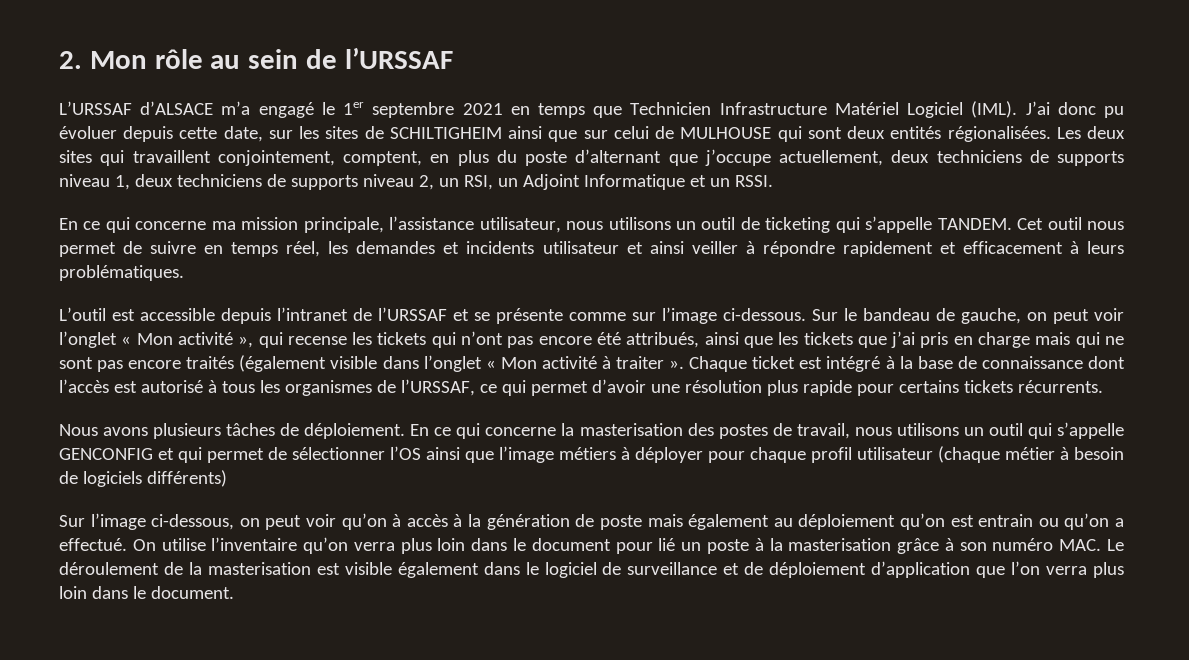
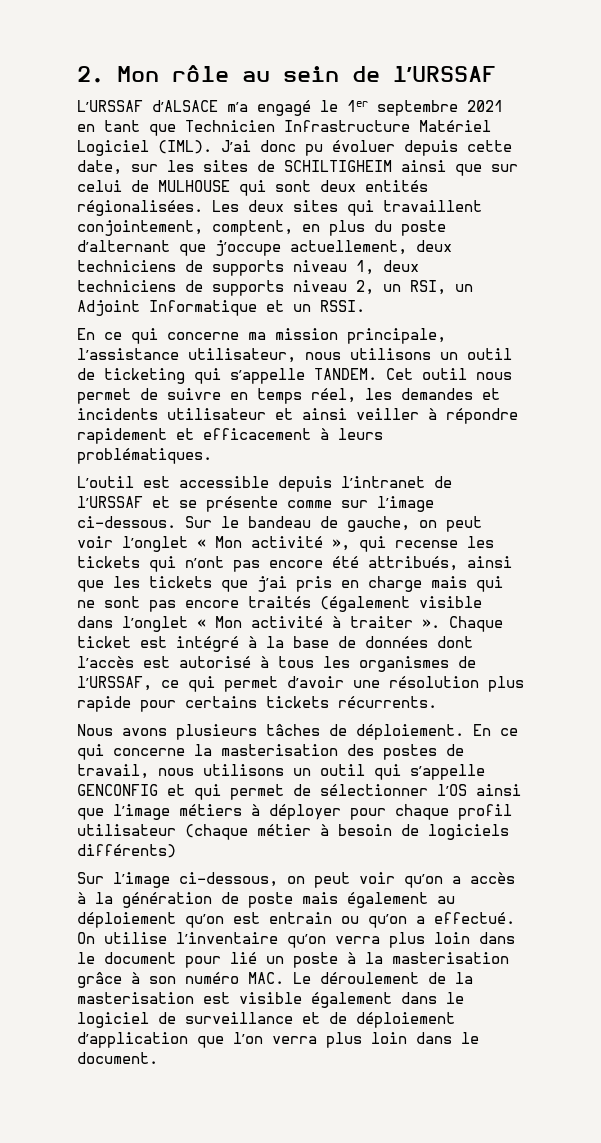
- L’URSSAF d’ALSACE m’a engagé le 1er septembre 2021 en temps que Technicien Infrastructure Matériel Logiciel (IML).
+ L’URSSAF d’ALSACE m’a engagé le 1er septembre 2021 en tant que Technicien Infrastructure Matériel Logiciel (IML).
- Chaque ticket est intégré à la base de connaissance dont l’accès est autorisé à tous les organismes de l’URSSAF, ce qui permet d’avoir une résolution plus rapide pour certains tickets récurrents.
+ Chaque ticket est intégré à la base de données dont l’accès est autorisé à tous les organismes de l’URSSAF, ce qui permet d’avoir une résolution plus rapide pour certains tickets récurrents.
- Sur l’image ci-dessous, on peut voir qu’on à accès à la génération de poste mais également au déploiement qu’on est entrain ou qu’on a effectué.
+ Sur l’image ci-dessous, on peut voir qu’on a accès à la génération de poste mais également au déploiement qu’on est entrain ou qu’on a effectué.

